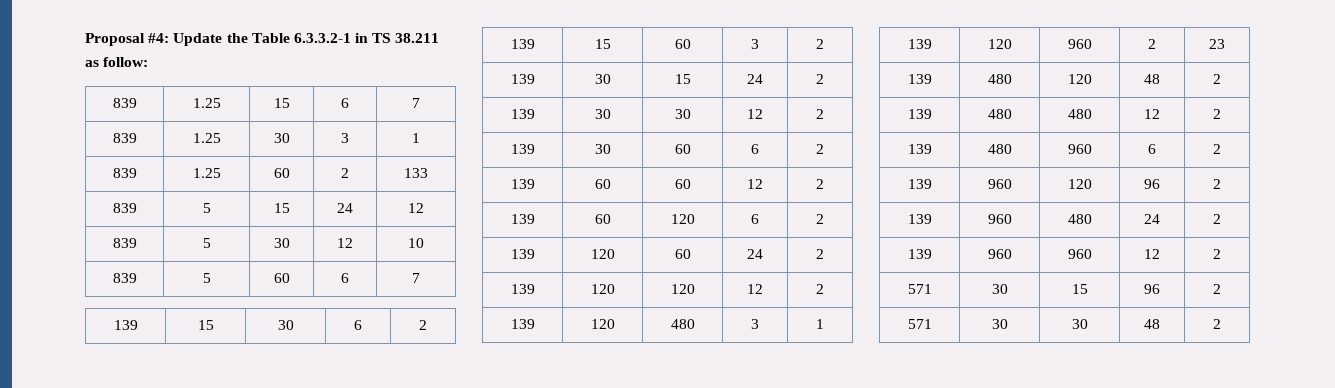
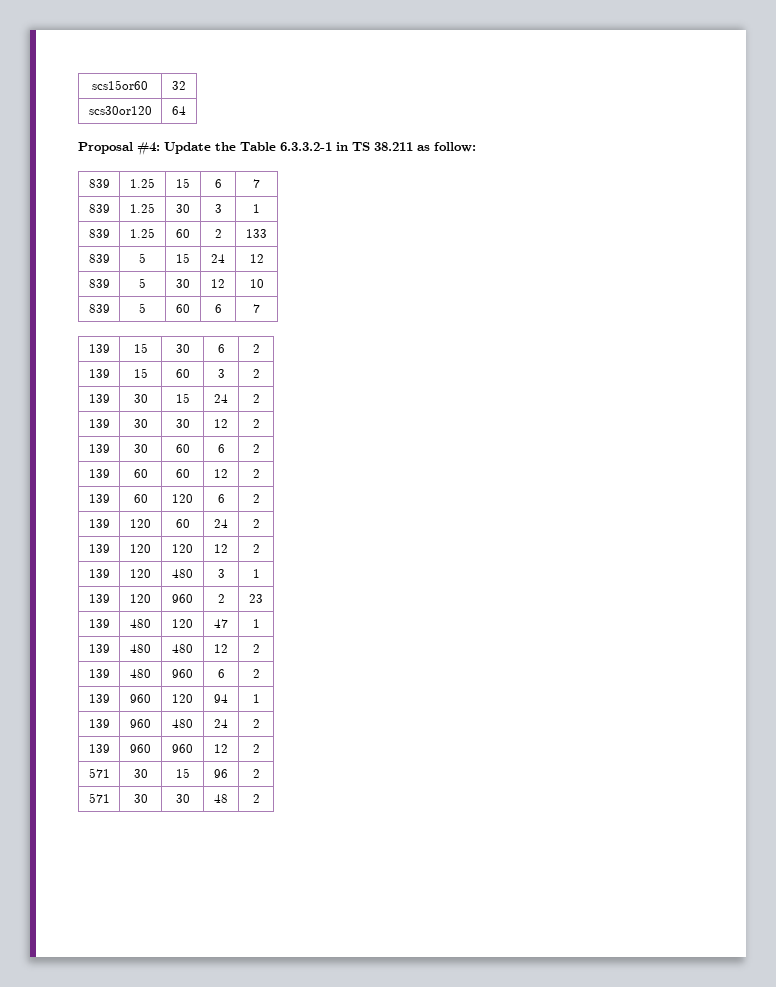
+ scs15or60 | 32
+ scs30or120 | 64
- 139 | 480 | 120 | 48 | 2
+ 139 | 480 | 120 | 47 | 1
- 139 | 960 | 120 | 96 | 2
+ 139 | 960 | 120 | 94 | 1

